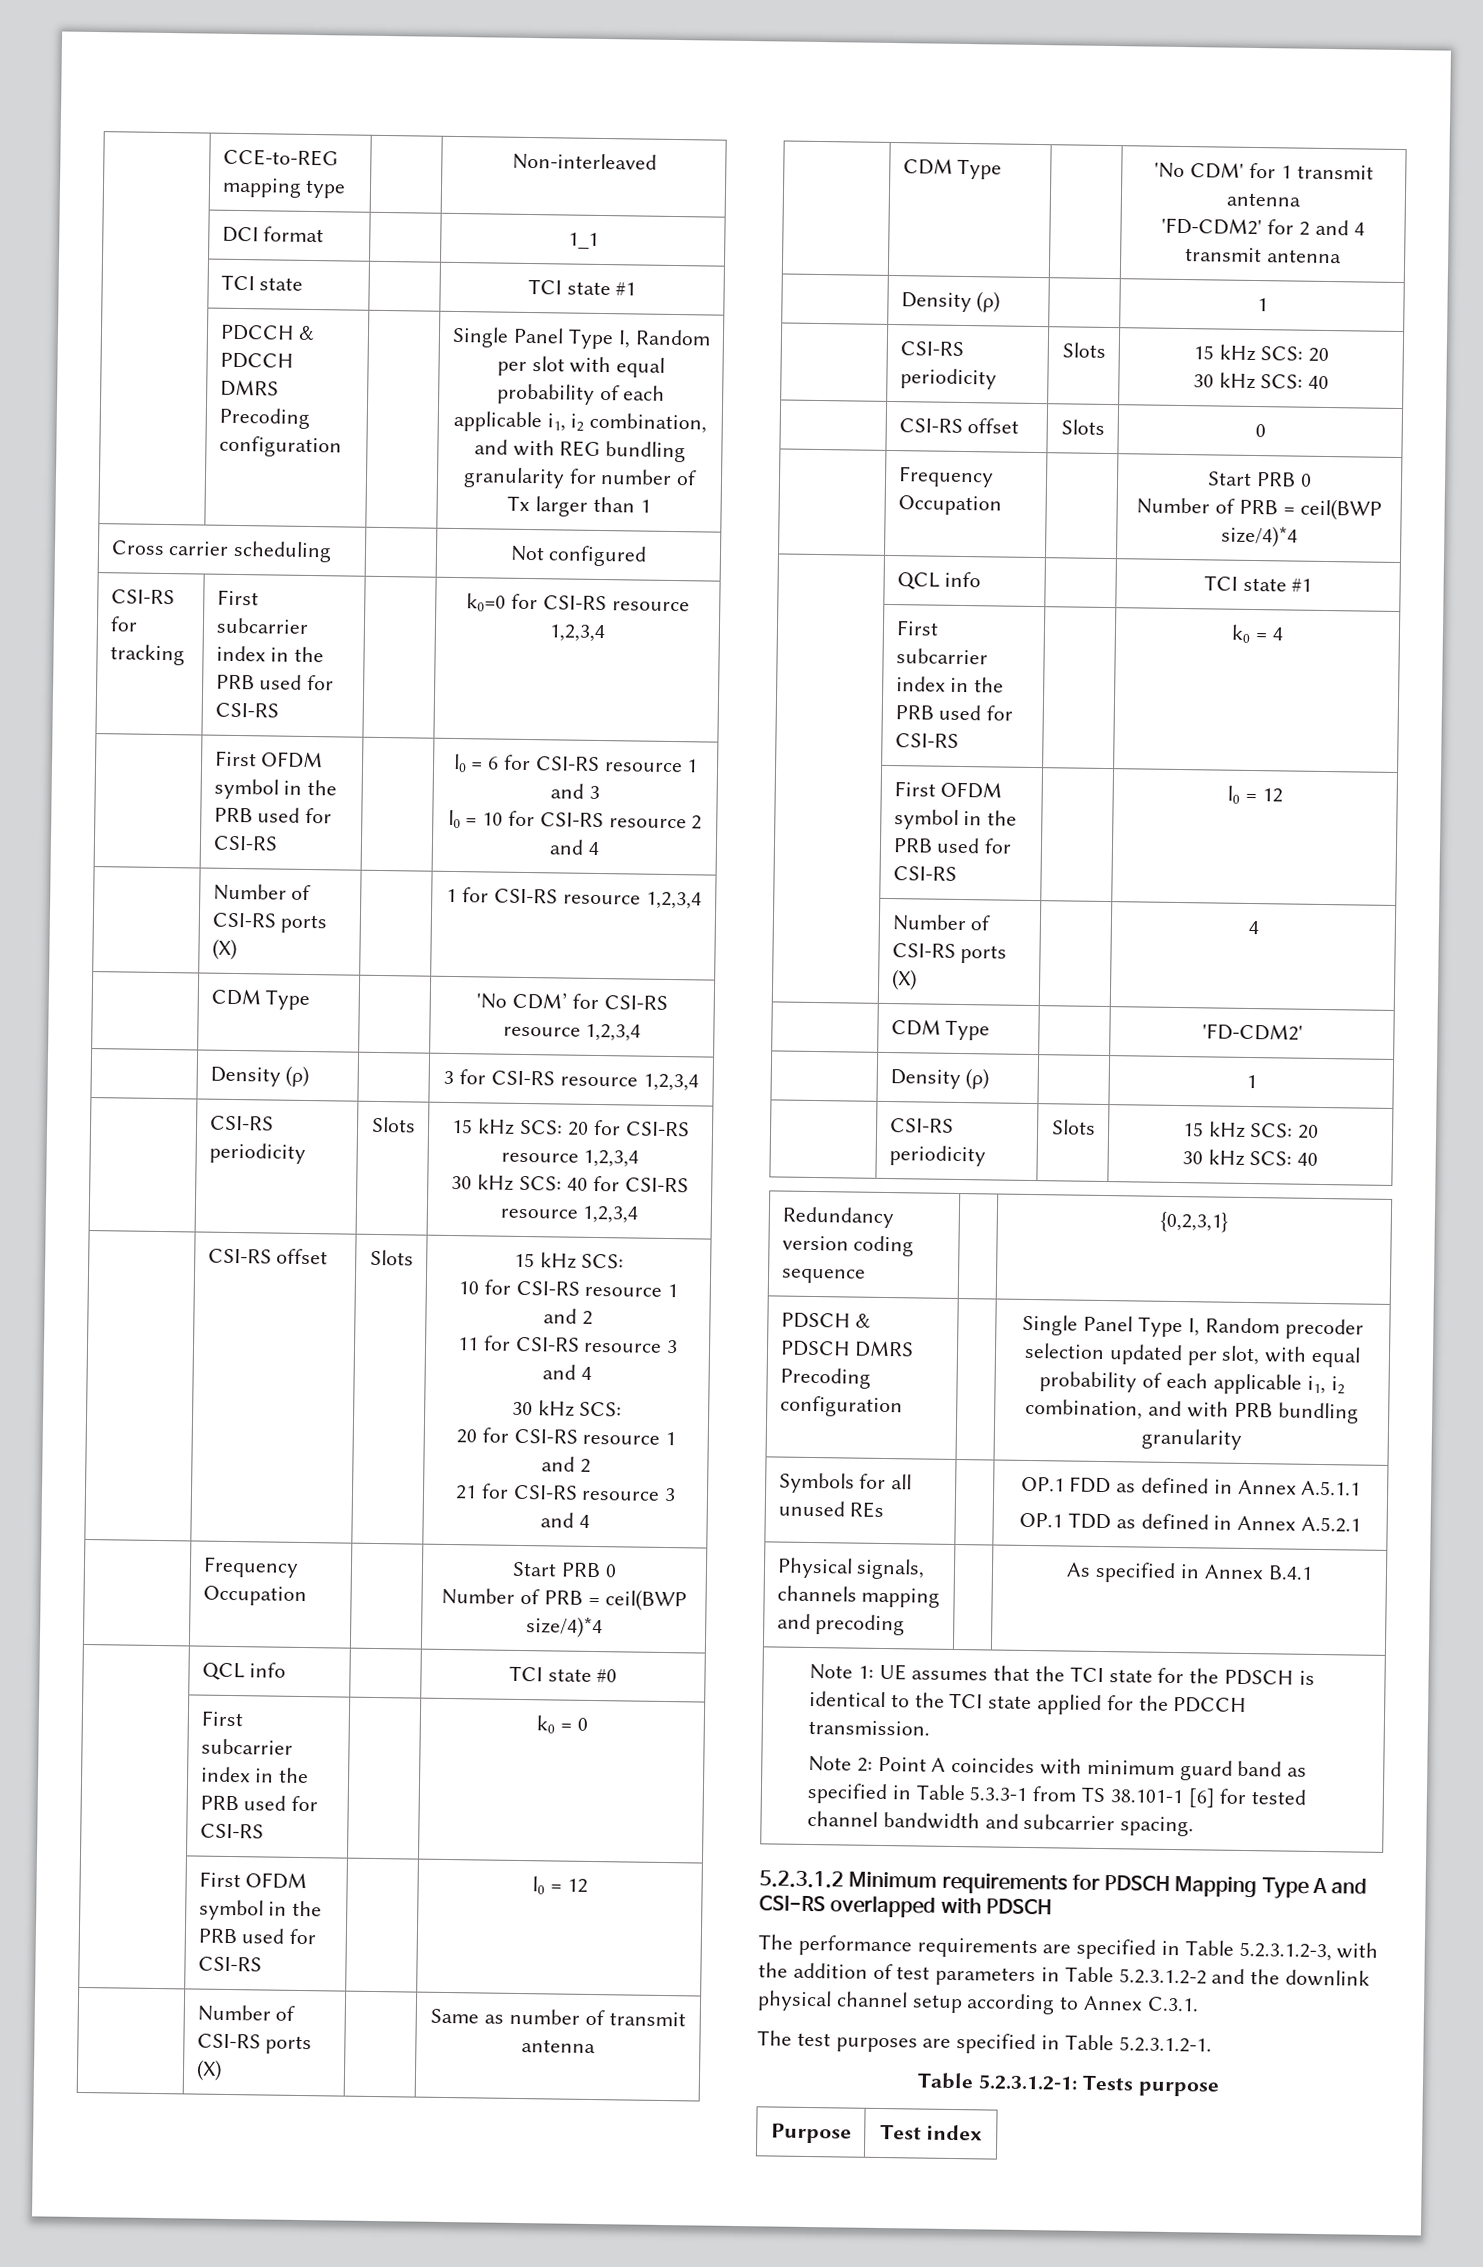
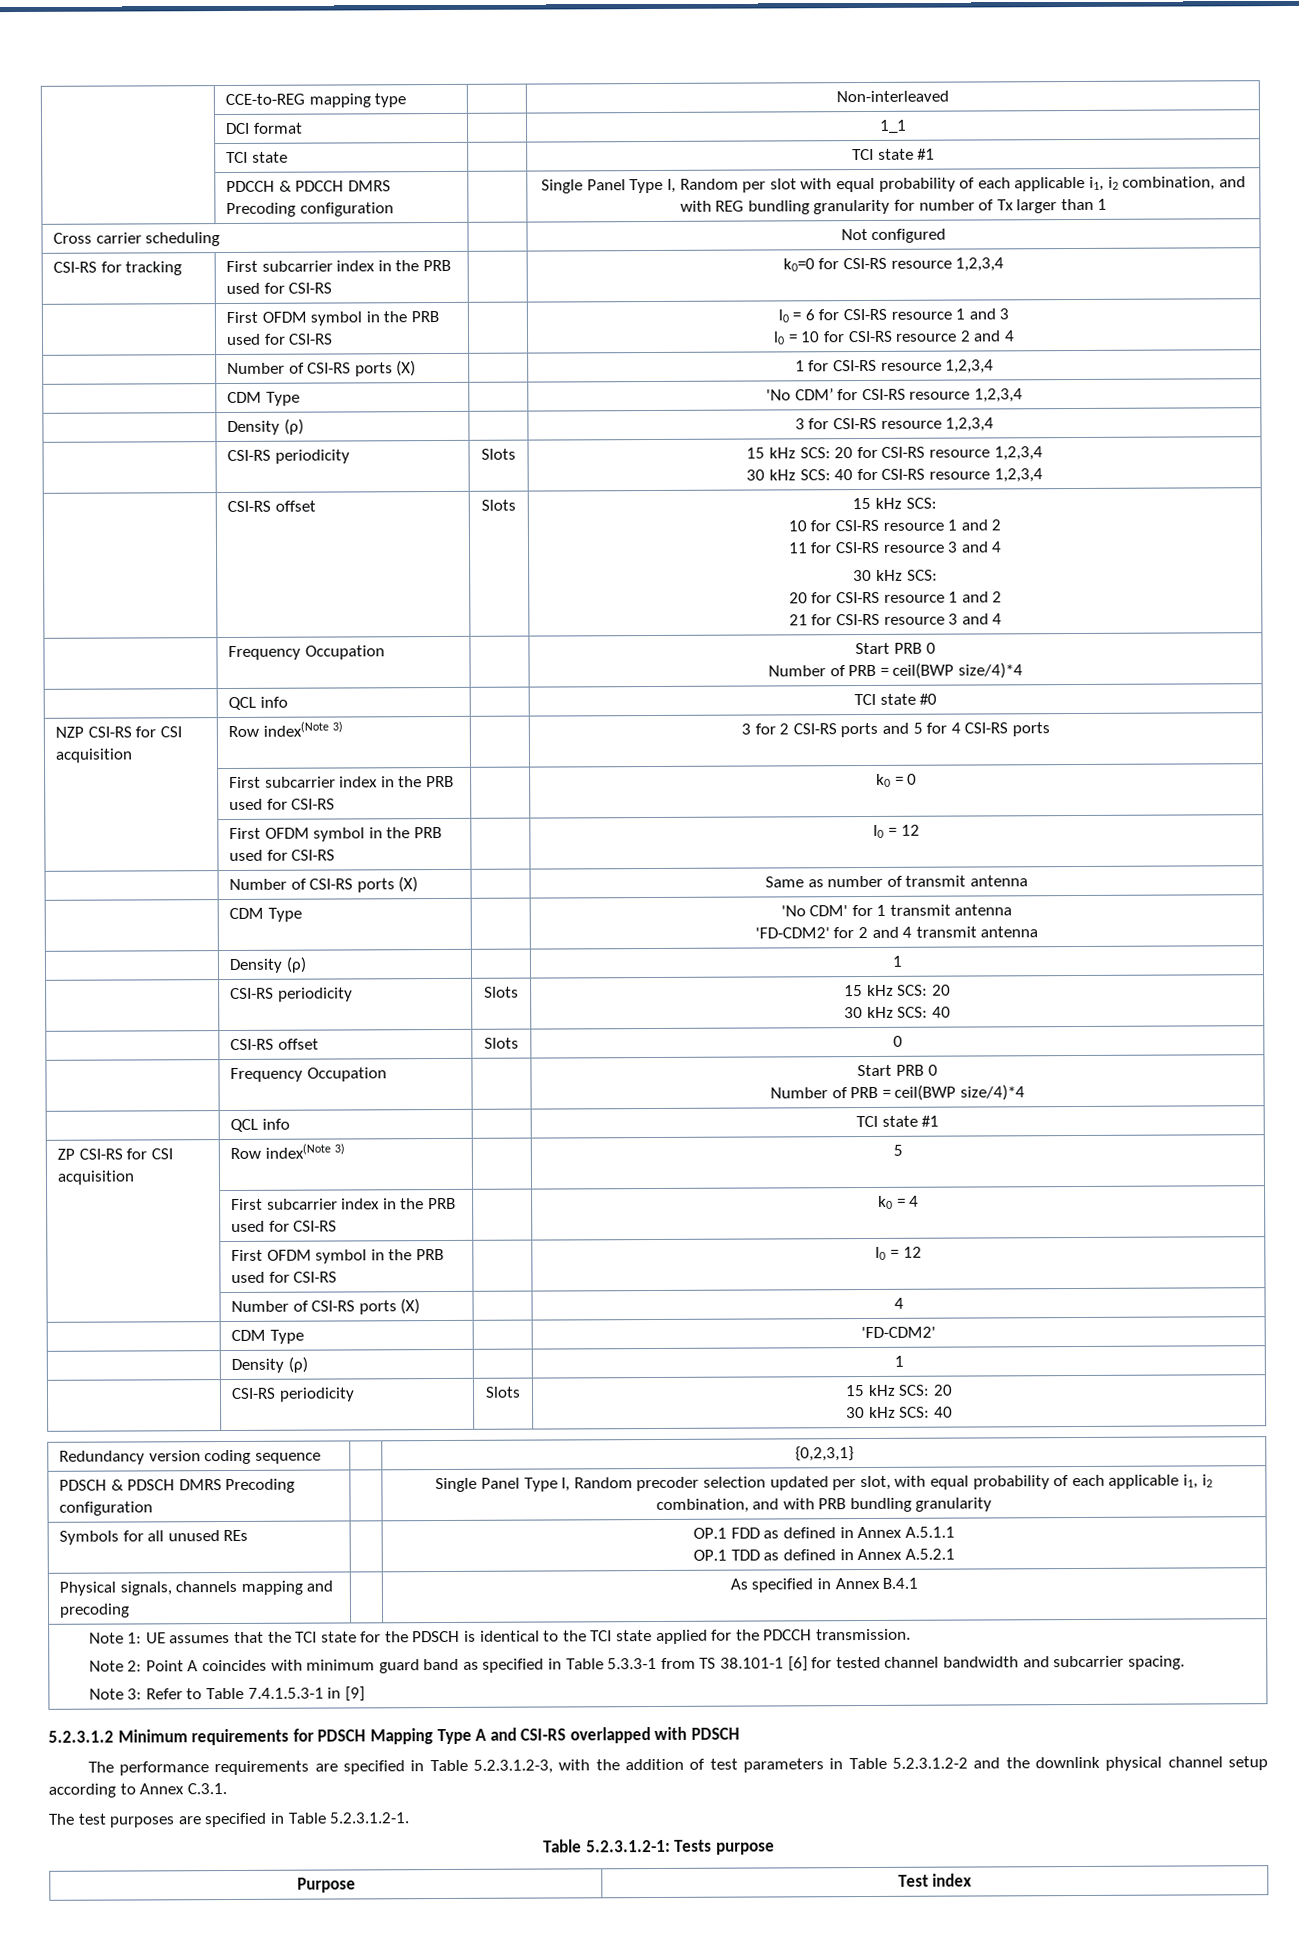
+ NZP CSI-RS for CSI acquisition | Row index(Note 3) | | 3 for 2 CSI-RS ports and 5 for 4 CSI-RS ports
+ ZP CSI-RS for CSI acquisition | Row index(Note 3) | | 5
+ Note 3: Refer to Table 7.4.1.5.3-1 in [9]

